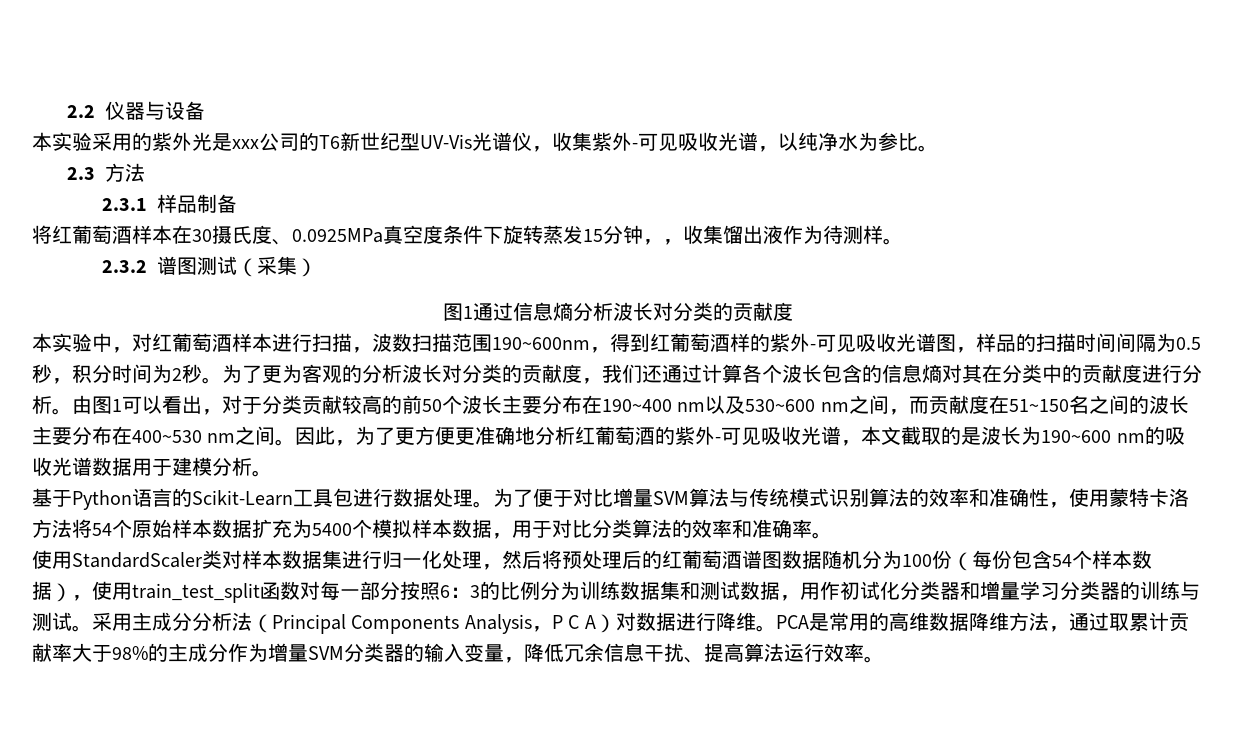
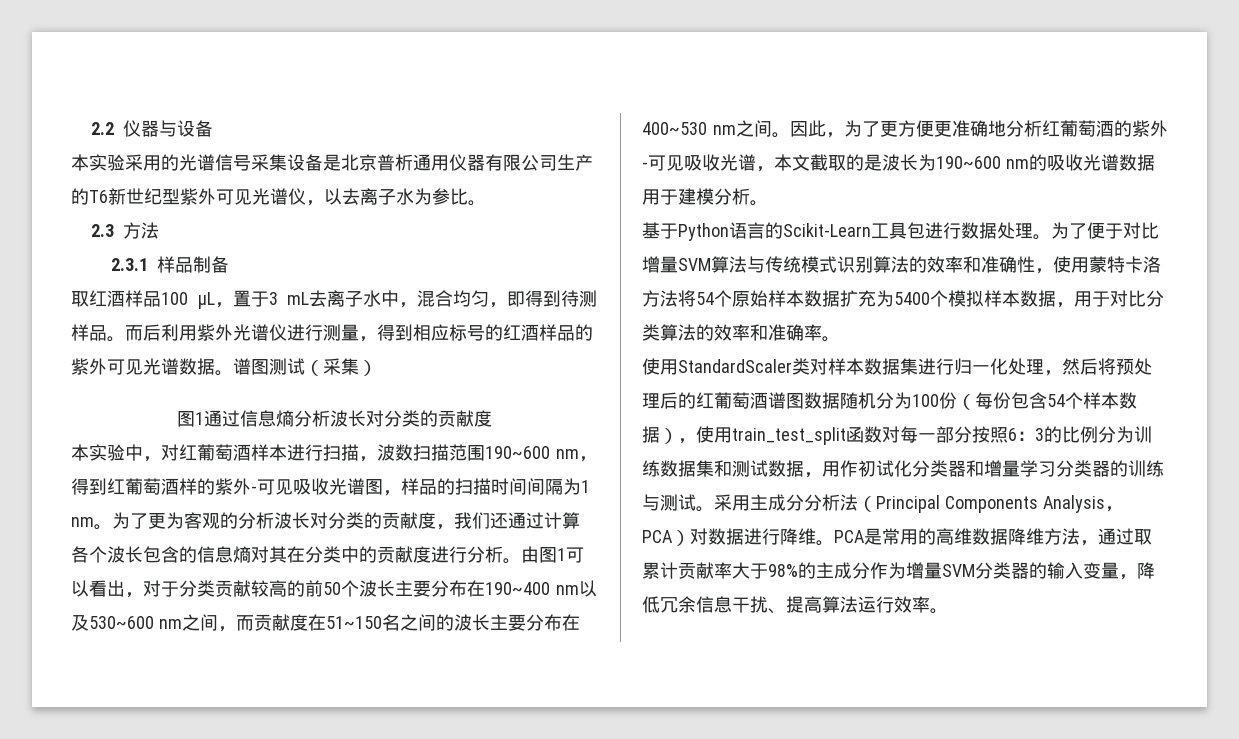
- 本实验采用的紫外光是xxx公司的T6新世纪型UV-Vis光谱仪，收集紫外-可见吸收光谱，以纯净水为参比。
+ 本实验采用的光谱信号采集设备是北京普析通用仪器有限公司生产的T6新世纪型紫外可见光谱仪，以去离子水为参比。
- 将红葡萄酒样本在30摄氏度、0.0925MPa真空度条件下旋转蒸发15分钟，，收集馏出液作为待测样。
- 2.3.2谱图测试（采集）
+ 取红酒样品100 μL，置于3 mL去离子水中，混合均匀，即得到待测样品。而后利用紫外光谱仪进行测量，得到相应标号的红酒样品的紫外可见光谱数据。谱图测试（采集）
- 本实验中，对红葡萄酒样本进行扫描，波数扫描范围190~600nm，得到红葡萄酒样的紫外-可见吸收光谱图，样品的扫描时间间隔为0.5秒，积分时间为2秒。
+ 本实验中，对红葡萄酒样本进行扫描，波数扫描范围190~600 nm，得到红葡萄酒样的紫外-可见吸收光谱图，样品的扫描时间间隔为1 nm。
- 采用主成分分析法（Principal Components Analysis，P C A）对数据进行降维。
+ 采用主成分分析法（Principal Components Analysis，PCA）对数据进行降维。

